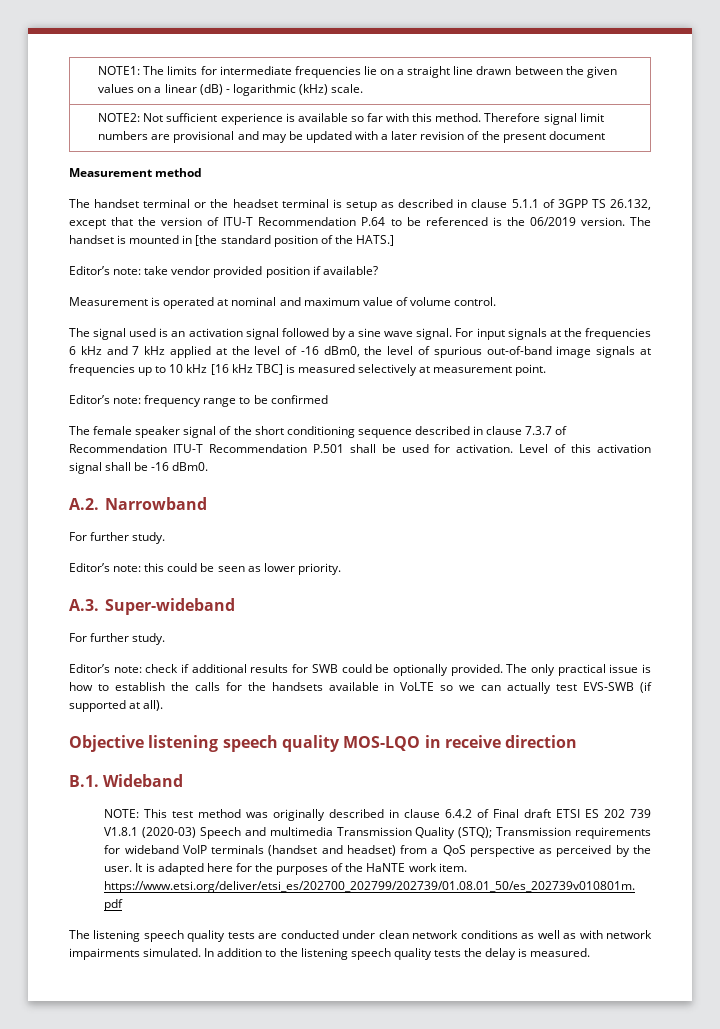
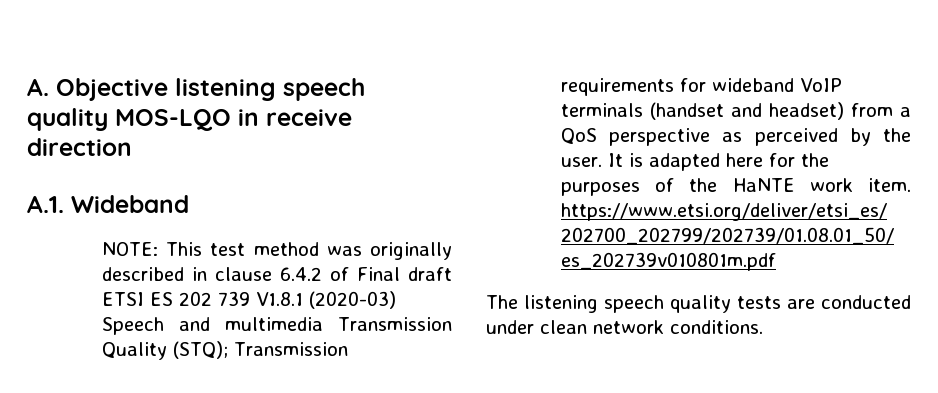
- NOTE1: The limits for intermediate frequencies lie on a straight line drawn between the given values on a linear (dB) - logarithmic (kHz) scale.
- NOTE2: Not sufficient experience is available so far with this method. Therefore signal limit numbers are provisional and may be updated with a later revision of the present document
- Measurement method
- The handset terminal or the headset terminal is setup as described in clause 5.1.1 of 3GPP TS 26.132, except that the version of ITU-T Recommendation P.64 to be referenced is the 06/2019 version. The handset is mounted in [the standard position of the HATS.]
- Editor’s note: take vendor provided position if available?
- Measurement is operated at nominal and maximum value of volume control.
- The signal used is an activation signal followed by a sine wave signal. For input signals at the frequencies 6 kHz and 7 kHz applied at the level of -16 dBm0, the level of spurious out-of-band image signals at frequencies up to 10 kHz [16 kHz TBC] is measured selectively at measurement point.
- Editor’s note: frequency range to be confirmed
- The female speaker signal of the short conditioning sequence described in clause 7.3.7 of Recommendation ITU-T Recommendation P.501 shall be used for activation. Level of this activation signal shall be -16 dBm0.
- A.2. Narrowband
- For further study.
- Editor’s note: this could be seen as lower priority.
- A.3. Super-wideband
- For further study.
- Editor’s note: check if additional results for SWB could be optionally provided. The only practical issue is how to establish the calls for the handsets available in VoLTE so we can actually test EVS-SWB (if supported at all).
- Objective listening speech quality MOS-LQO in receive direction
+ A. Objective listening speech quality MOS-LQO in receive direction
- B.1. Wideband
+ A.1. Wideband
- The listening speech quality tests are conducted under clean network conditions as well as with network impairments simulated. In addition to the listening speech quality tests the delay is measured.
+ The listening speech quality tests are conducted under clean network conditions.

